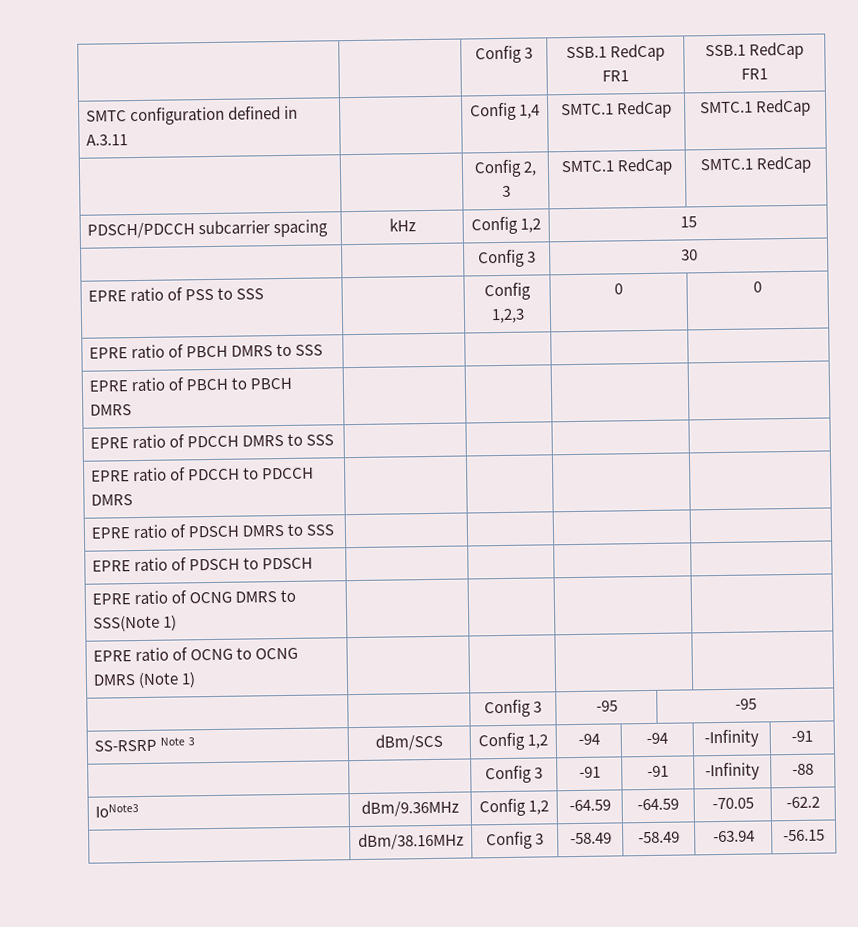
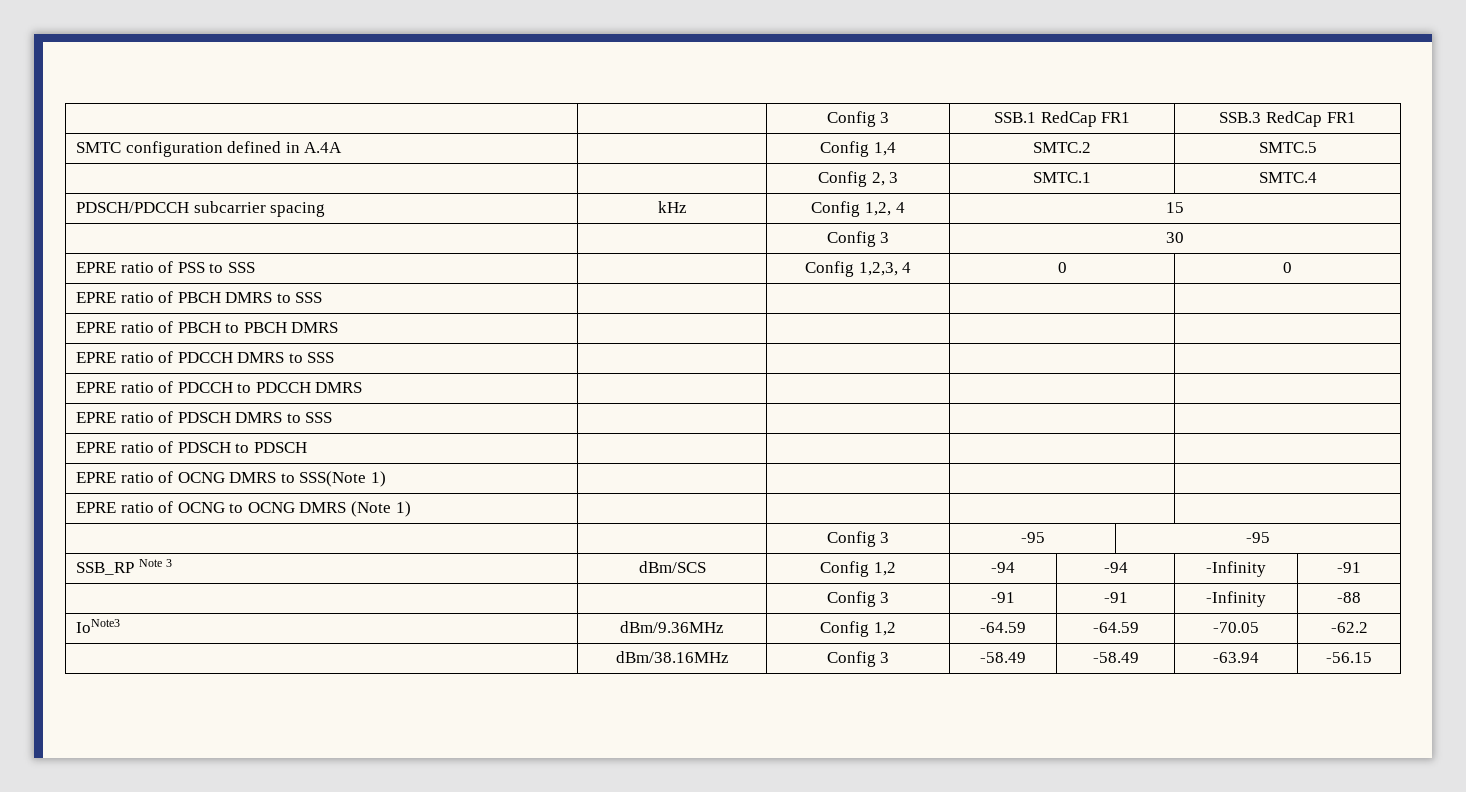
- | | Config 3 | SSB.1 RedCap FR1 | SSB.1 RedCap FR1
+ | | Config 3 | SSB.1 RedCap FR1 | SSB.3 RedCap FR1
- SMTC configuration defined in A.3.11 | | Config 1,4 | SMTC.1 RedCap | SMTC.1 RedCap
+ SMTC configuration defined in A.4A | | Config 1,4 | SMTC.2 | SMTC.5
- | | Config 2, 3 | SMTC.1 RedCap | SMTC.1 RedCap
+ | | Config 2, 3 | SMTC.1 | SMTC.4
- PDSCH/PDCCH subcarrier spacing | kHz | Config 1,2 | 15
+ PDSCH/PDCCH subcarrier spacing | kHz | Config 1,2, 4 | 15
- EPRE ratio of PSS to SSS | | Config 1,2,3 | 0 | 0
+ EPRE ratio of PSS to SSS | | Config 1,2,3, 4 | 0 | 0
- SS-RSRP Note 3 | dBm/SCS | Config 1,2 | -94 | -94 | -Infinity | -91
+ SSB_RP Note 3 | dBm/SCS | Config 1,2 | -94 | -94 | -Infinity | -91

